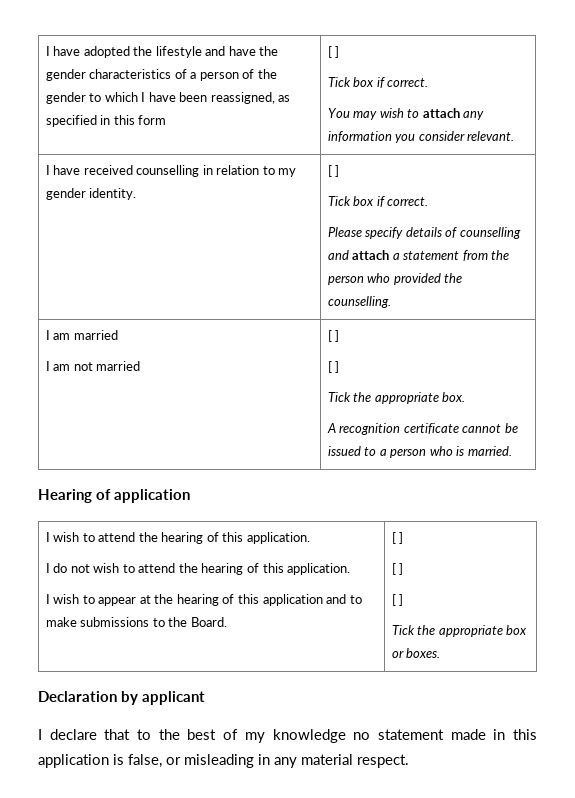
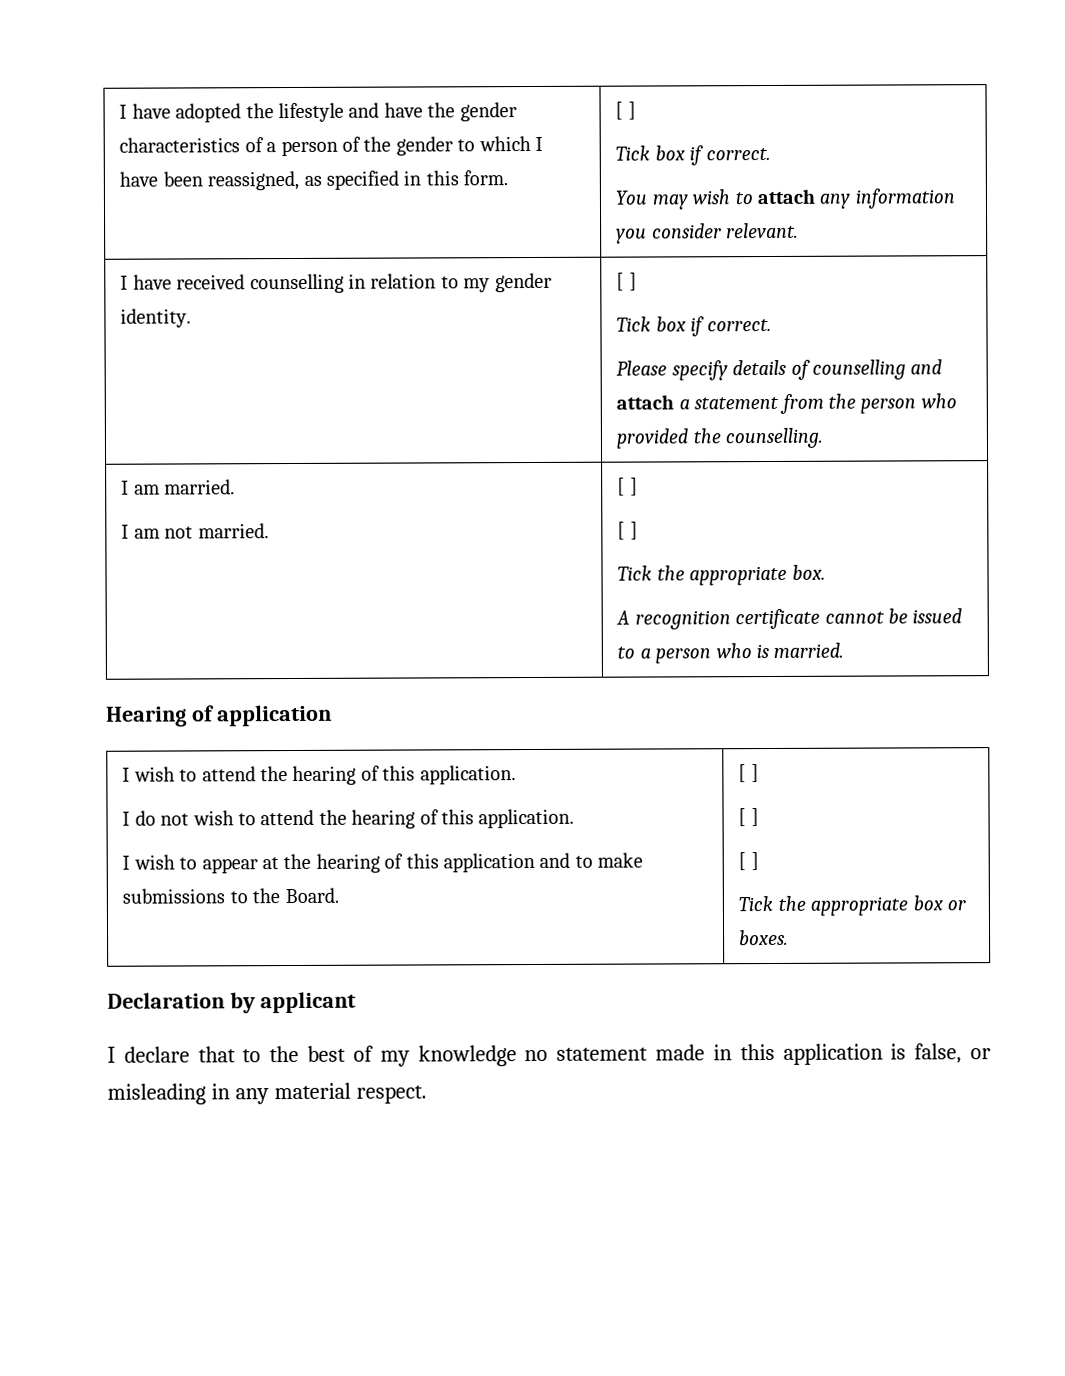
- I have adopted the lifestyle and have the gender characteristics of a person of the gender to which I have been reassigned, as specified in this form
+ I have adopted the lifestyle and have the gender characteristics of a person of the gender to which I have been reassigned, as specified in this form.
- I am married
- I am not married | [ ]
+ I am married.
+ I am not married. | [ ]

